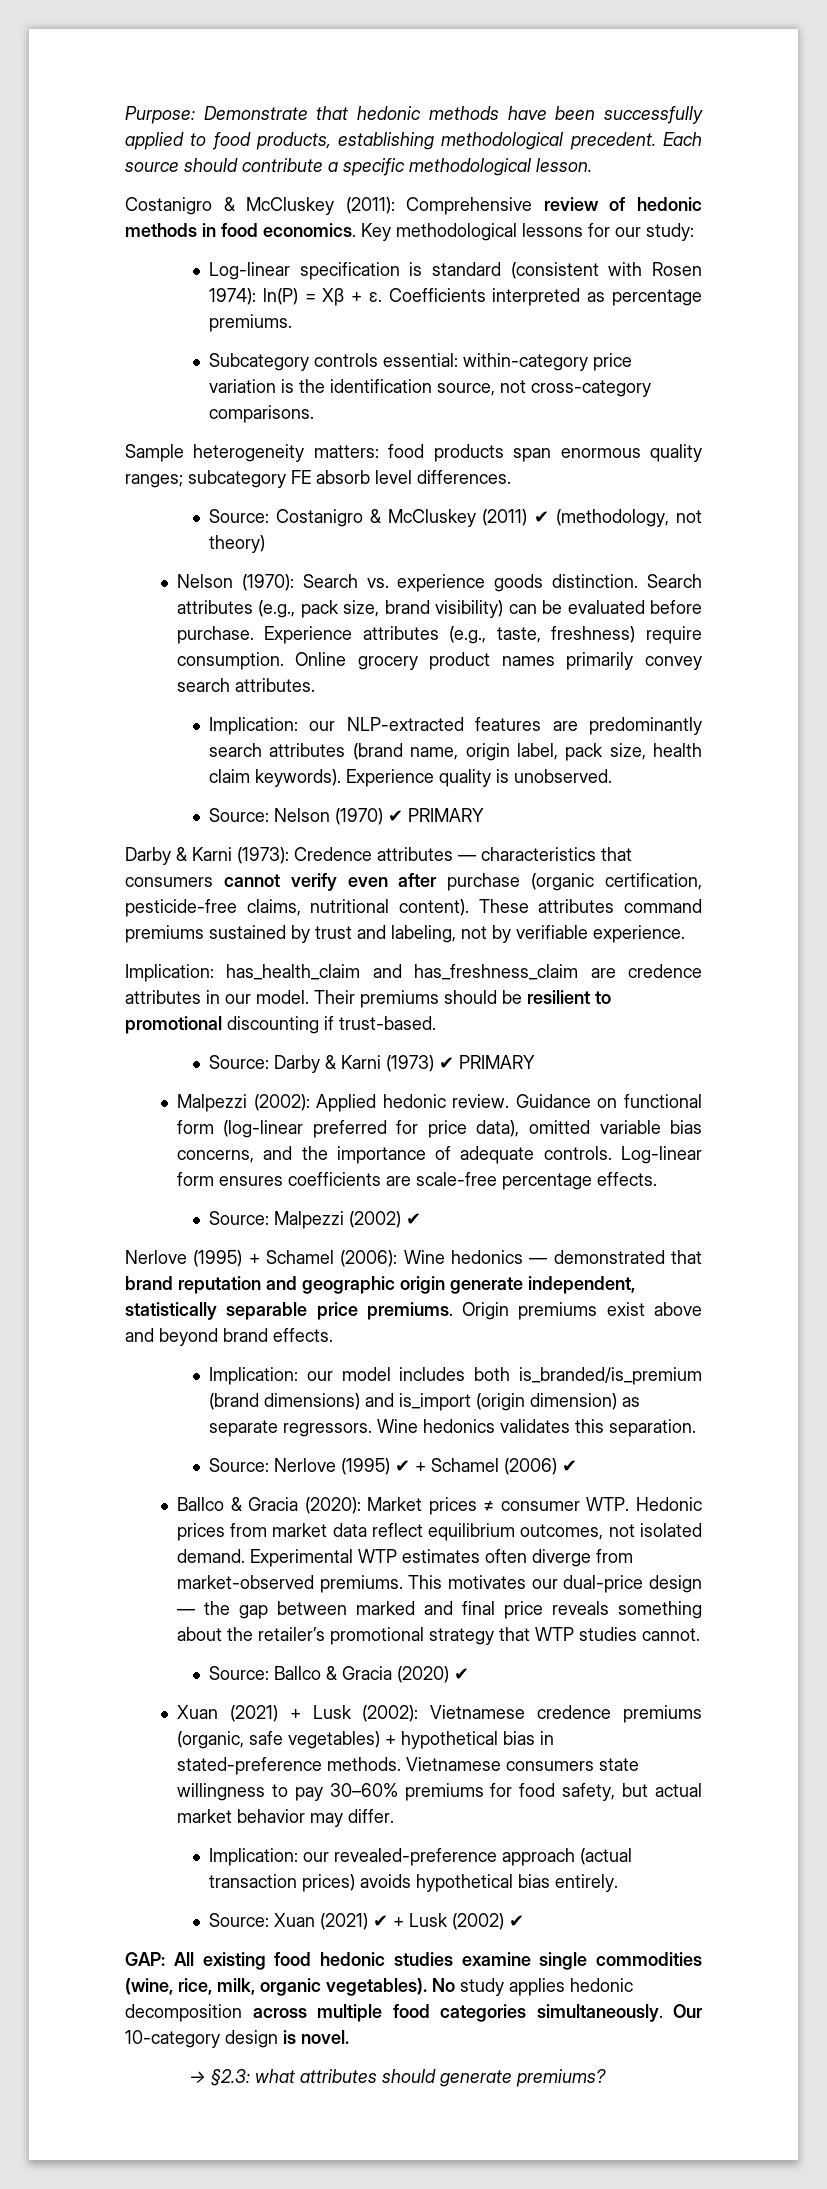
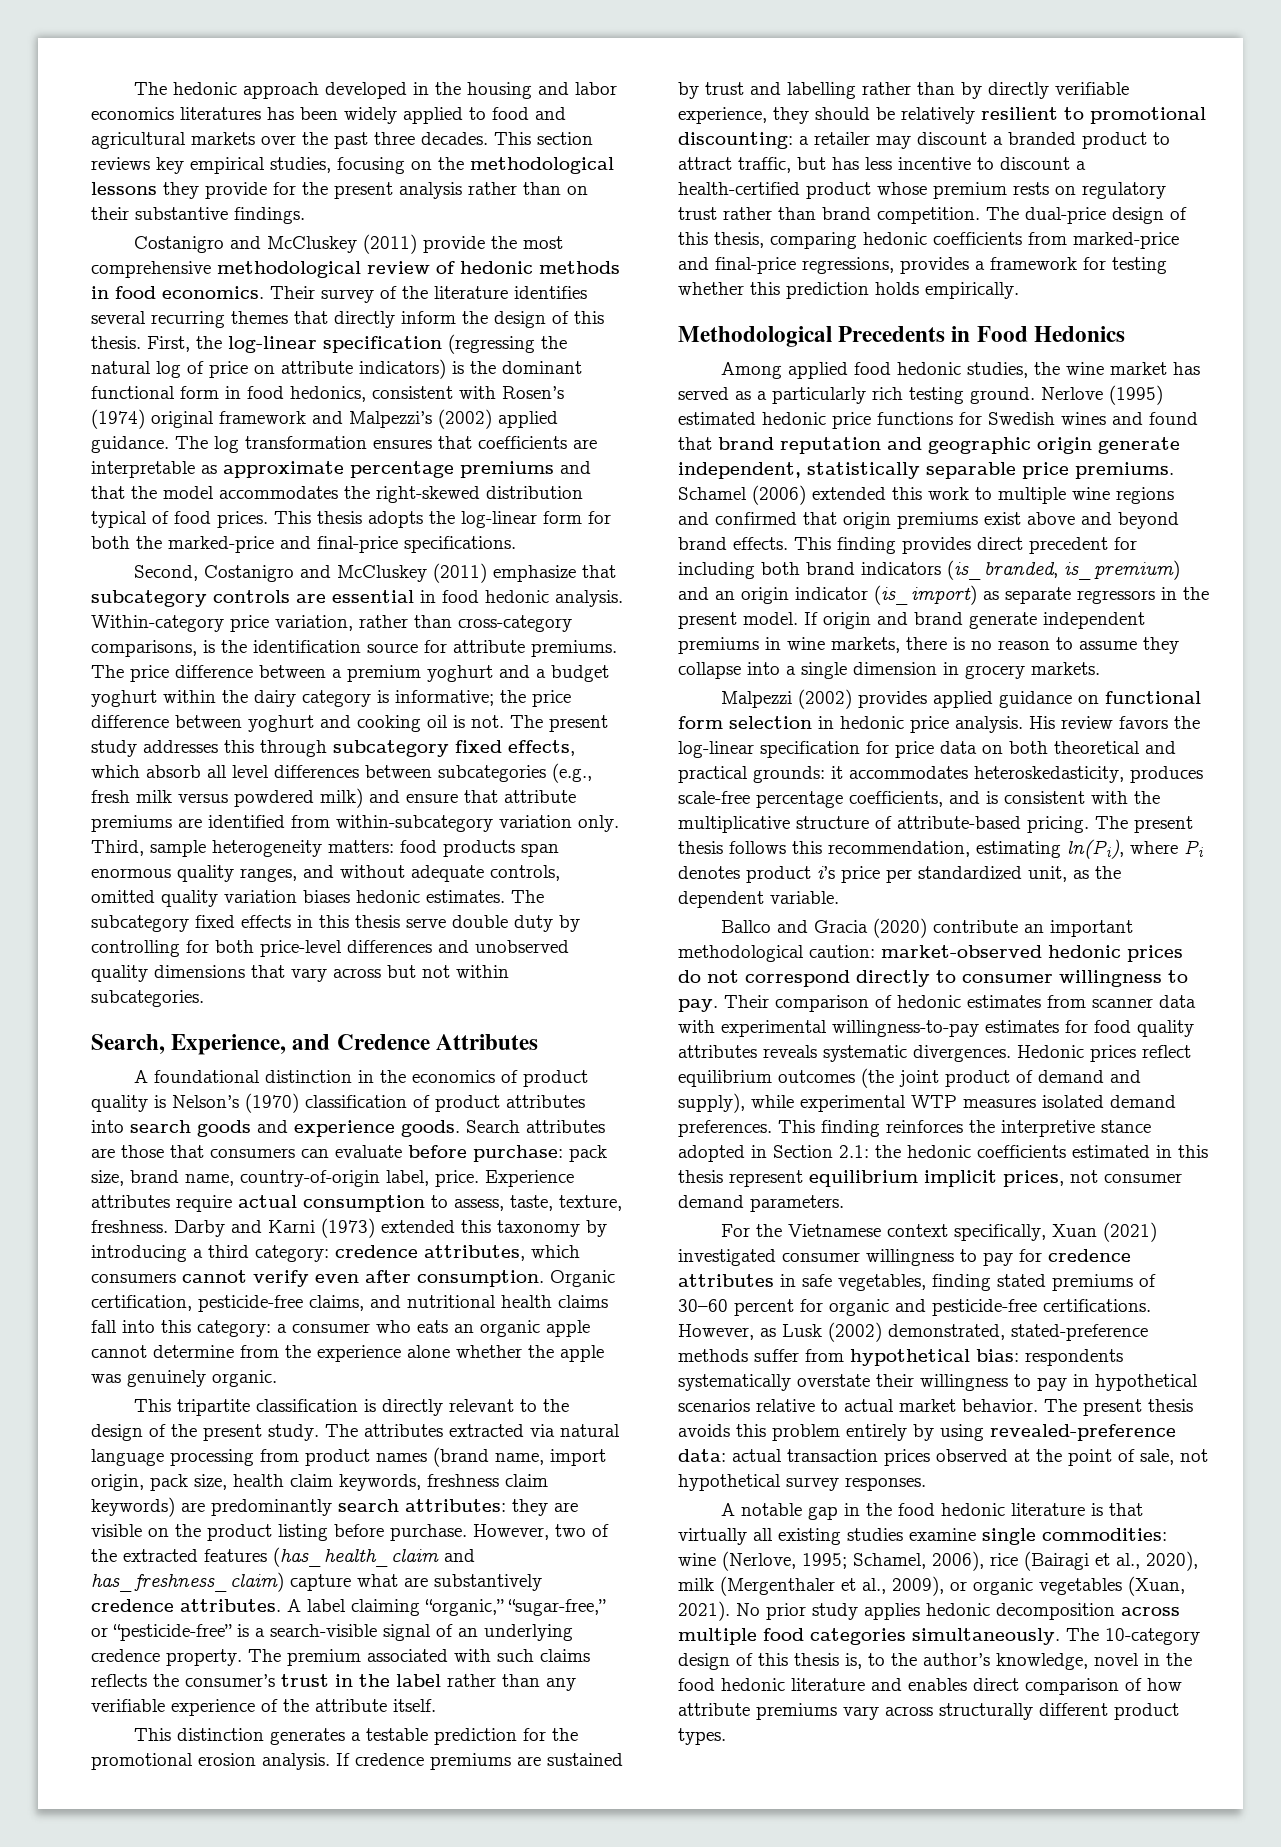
- Purpose: Demonstrate that hedonic methods have been successfully applied to food products, establishing methodological precedent. Each source should contribute a specific methodological lesson.
- Costanigro & McCluskey (2011): Comprehensive review of hedonic methods in food economics.
+ The hedonic approach developed in the housing and labor economics literatures has been widely applied to food and agricultural markets over the past three decades. This section reviews key empirical studies, focusing on the methodological lessons they provide for the present analysis rather than on their substantive findings.
+ Costanigro and McCluskey (2011) provide the most comprehensive methodological review of hedonic methods in food economics.
- Key methodological lessons for our study:
- Log-linear specification is standard (consistent with Rosen 1974): ln(P) = Xβ + ε. Coefficients interpreted as percentage premiums.
- Subcategory controls essential: within-category price variation is the identification source, not cross-category comparisons.
- Sample heterogeneity matters: food products span enormous quality ranges; subcategory FE absorb level differences.
- Source: Costanigro & McCluskey (2011) ✔ (methodology, not theory)
- Nelson (1970): Search vs. experience goods distinction. Search attributes (e.g., pack size, brand visibility) can be evaluated before purchase. Experience attributes (e.g., taste, freshness) require consumption. Online grocery product names primarily convey search attributes.
- Implication: our NLP-extracted features are predominantly search attributes (brand name, origin label, pack size, health claim keywords). Experience quality is unobserved.
- Source: Nelson (1970) ✔ PRIMARY
- Darby & Karni (1973): Credence attributes — characteristics that consumers cannot verify even after purchase (organic certification, pesticide-free claims, nutritional content). These attributes command premiums sustained by trust and labeling, not by verifiable experience.
- Implication: has_health_claim and has_freshness_claim are credence attributes in our model. Their premiums should be resilient to promotional discounting if trust-based.
- Source: Darby & Karni (1973) ✔ PRIMARY
- Malpezzi (2002): Applied hedonic review. Guidance on functional form (log-linear preferred for price data), omitted variable bias concerns, and the importance of adequate controls. Log-linear form ensures coefficients are scale-free percentage effects.
- Source: Malpezzi (2002) ✔
- Nerlove (1995) + Schamel (2006): Wine hedonics — demonstrated that brand reputation and geographic origin generate independent, statistically separable price premiums.
+ Their survey of the literature identifies several recurring themes that directly inform the design of this thesis. First, the log-linear specification (regressing the natural log of price on attribute indicators) is the dominant functional form in food hedonics, consistent with Rosen’s (1974) original framework and Malpezzi’s (2002) applied guidance. The log transformation ensures that coefficients are interpretable as approximate percentage premiums and that the model accommodates the right-skewed distribution typical of food prices. This thesis adopts the log-linear form for both the marked-price and final-price specifications.
+ Second, Costanigro and McCluskey (2011) emphasize that subcategory controls are essential in food hedonic analysis. Within-category price variation, rather than cross-category comparisons, is the identification source for attribute premiums. The price difference between a premium yoghurt and a budget yoghurt within the dairy category is informative; the price difference between yoghurt and cooking oil is not. The present study addresses this through subcategory fixed effects, which absorb all level differences between subcategories (e.g., fresh milk versus powdered milk) and ensure that attribute premiums are identified from within-subcategory variation only. Third, sample heterogeneity matters: food products span enormous quality ranges, and without adequate controls, omitted quality variation biases hedonic estimates. The subcategory fixed effects in this thesis serve double duty by controlling for both price-level differences and unobserved quality dimensions that vary across but not within subcategories.
+ Search, Experience, and Credence Attributes
+ A foundational distinction in the economics of product quality is Nelson’s (1970) classification of product attributes into search goods and experience goods. Search attributes are those that consumers can evaluate before purchase: pack size, brand name, country-of-origin label, price. Experience attributes require actual consumption to assess, taste, texture, freshness. Darby and Karni (1973) extended this taxonomy by introducing a third category: credence attributes, which consumers cannot verify even after consumption. Organic certification, pesticide-free claims, and nutritional health claims fall into this category: a consumer who eats an organic apple cannot determine from the experience alone whether the apple was genuinely organic.
+ This tripartite classification is directly relevant to the design of the present study. The attributes extracted via natural language processing from product names (brand name, import origin, pack size, health claim keywords, freshness claim keywords) are predominantly search attributes: they are visible on the product listing before purchase. However, two of the extracted features (has_health_claim and has_freshness_claim) capture what are substantively credence attributes. A label claiming “organic,” “sugar-free,” or “pesticide-free” is a search-visible signal of an underlying credence property. The premium associated with such claims reflects the consumer’s trust in the label rather than any verifiable experience of the attribute itself.
+ This distinction generates a testable prediction for the promotional erosion analysis. If credence premiums are sustained by trust and labelling rather than by directly verifiable experience, they should be relatively resilient to promotional discounting: a retailer may discount a branded product to attract traffic, but has less incentive to discount a health-certified product whose premium rests on regulatory trust rather than brand competition. The dual-price design of this thesis, comparing hedonic coefficients from marked-price and final-price regressions, provides a framework for testing whether this prediction holds empirically.
+ Methodological Precedents in Food Hedonics
+ Among applied food hedonic studies, the wine market has served as a particularly rich testing ground. Nerlove (1995) estimated hedonic price functions for Swedish wines and found that brand reputation and geographic origin generate independent, statistically separable price premiums.
- Origin premiums exist above and beyond brand effects.
- Implication: our model includes both is_branded/is_premium (brand dimensions) and is_import (origin dimension) as separate regressors. Wine hedonics validates this separation.
- Source: Nerlove (1995) ✔ + Schamel (2006) ✔
- Ballco & Gracia (2020): Market prices ≠ consumer WTP. Hedonic prices from market data reflect equilibrium outcomes, not isolated demand. Experimental WTP estimates often diverge from market-observed premiums. This motivates our dual-price design — the gap between marked and final price reveals something about the retailer’s promotional strategy that WTP studies cannot.
- Source: Ballco & Gracia (2020) ✔
- Xuan (2021) + Lusk (2002): Vietnamese credence premiums (organic, safe vegetables) + hypothetical bias in stated-preference methods. Vietnamese consumers state willingness to pay 30–60% premiums for food safety, but actual market behavior may differ.
- Implication: our revealed-preference approach (actual transaction prices) avoids hypothetical bias entirely.
- Source: Xuan (2021) ✔ + Lusk (2002) ✔
- GAP: All existing food hedonic studies examine single commodities (wine, rice, milk, organic vegetables). No study applies hedonic decomposition across multiple food categories simultaneously.
+ Schamel (2006) extended this work to multiple wine regions and confirmed that origin premiums exist above and beyond brand effects. This finding provides direct precedent for including both brand indicators (is_branded, is_premium) and an origin indicator (is_import) as separate regressors in the present model. If origin and brand generate independent premiums in wine markets, there is no reason to assume they collapse into a single dimension in grocery markets.
+ Malpezzi (2002) provides applied guidance on functional form selection in hedonic price analysis. His review favors the log-linear specification for price data on both theoretical and practical grounds: it accommodates heteroskedasticity, produces scale-free percentage coefficients, and is consistent with the multiplicative structure of attribute-based pricing. The present thesis follows this recommendation, estimating ln(Pi), where Pi denotes product i’s price per standardized unit, as the dependent variable.
+ Ballco and Gracia (2020) contribute an important methodological caution: market-observed hedonic prices do not correspond directly to consumer willingness to pay. Their comparison of hedonic estimates from scanner data with experimental willingness-to-pay estimates for food quality attributes reveals systematic divergences. Hedonic prices reflect equilibrium outcomes (the joint product of demand and supply), while experimental WTP measures isolated demand preferences. This finding reinforces the interpretive stance adopted in Section 2.1: the hedonic coefficients estimated in this thesis represent equilibrium implicit prices, not consumer demand parameters.
+ For the Vietnamese context specifically, Xuan (2021) investigated consumer willingness to pay for credence attributes in safe vegetables, finding stated premiums of 30–60 percent for organic and pesticide-free certifications. However, as Lusk (2002) demonstrated, stated-preference methods suffer from hypothetical bias: respondents systematically overstate their willingness to pay in hypothetical scenarios relative to actual market behavior. The present thesis avoids this problem entirely by using revealed-preference data: actual transaction prices observed at the point of sale, not hypothetical survey responses.
+ A notable gap in the food hedonic literature is that virtually all existing studies examine single commodities: wine (Nerlove, 1995; Schamel, 2006), rice (Bairagi et al., 2020), milk (Mergenthaler et al., 2009), or organic vegetables (Xuan, 2021). No prior study applies hedonic decomposition across multiple food categories simultaneously.
- Our 10-category design is novel.
- → §2.3: what attributes should generate premiums?
+ The 10-category design of this thesis is, to the author’s knowledge, novel in the food hedonic literature and enables direct comparison of how attribute premiums vary across structurally different product types.

